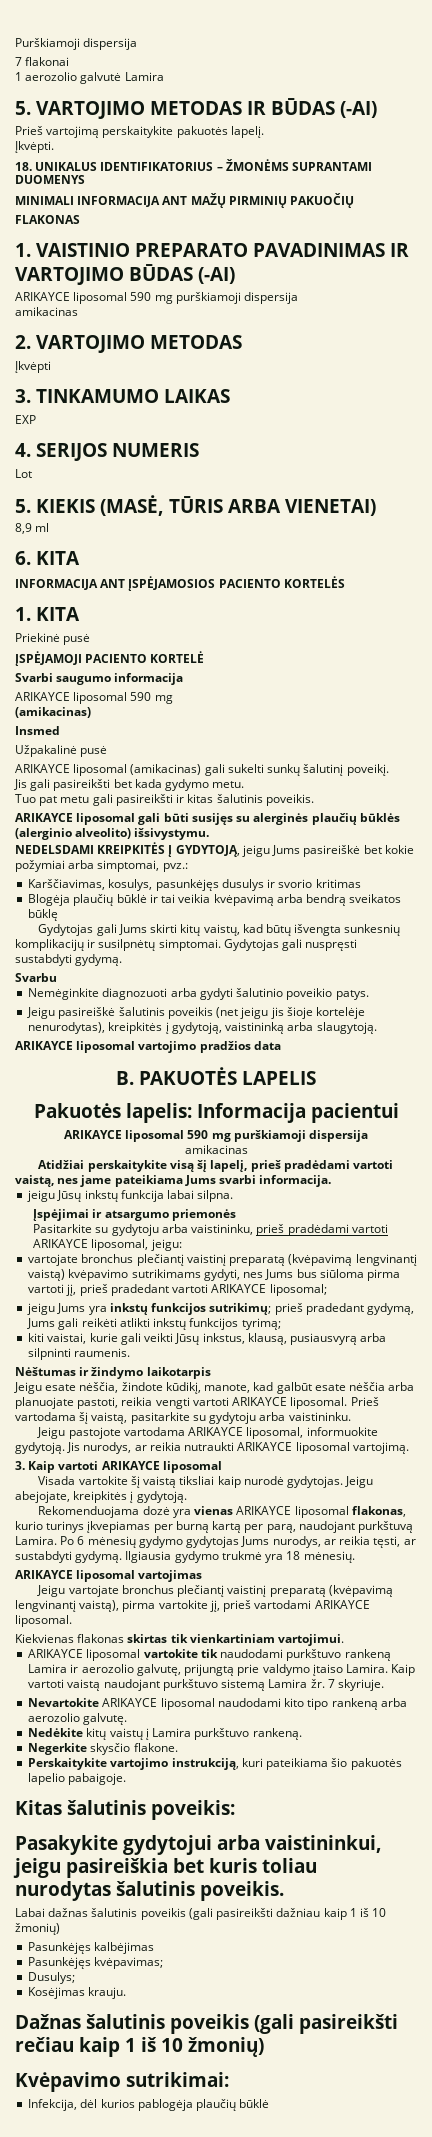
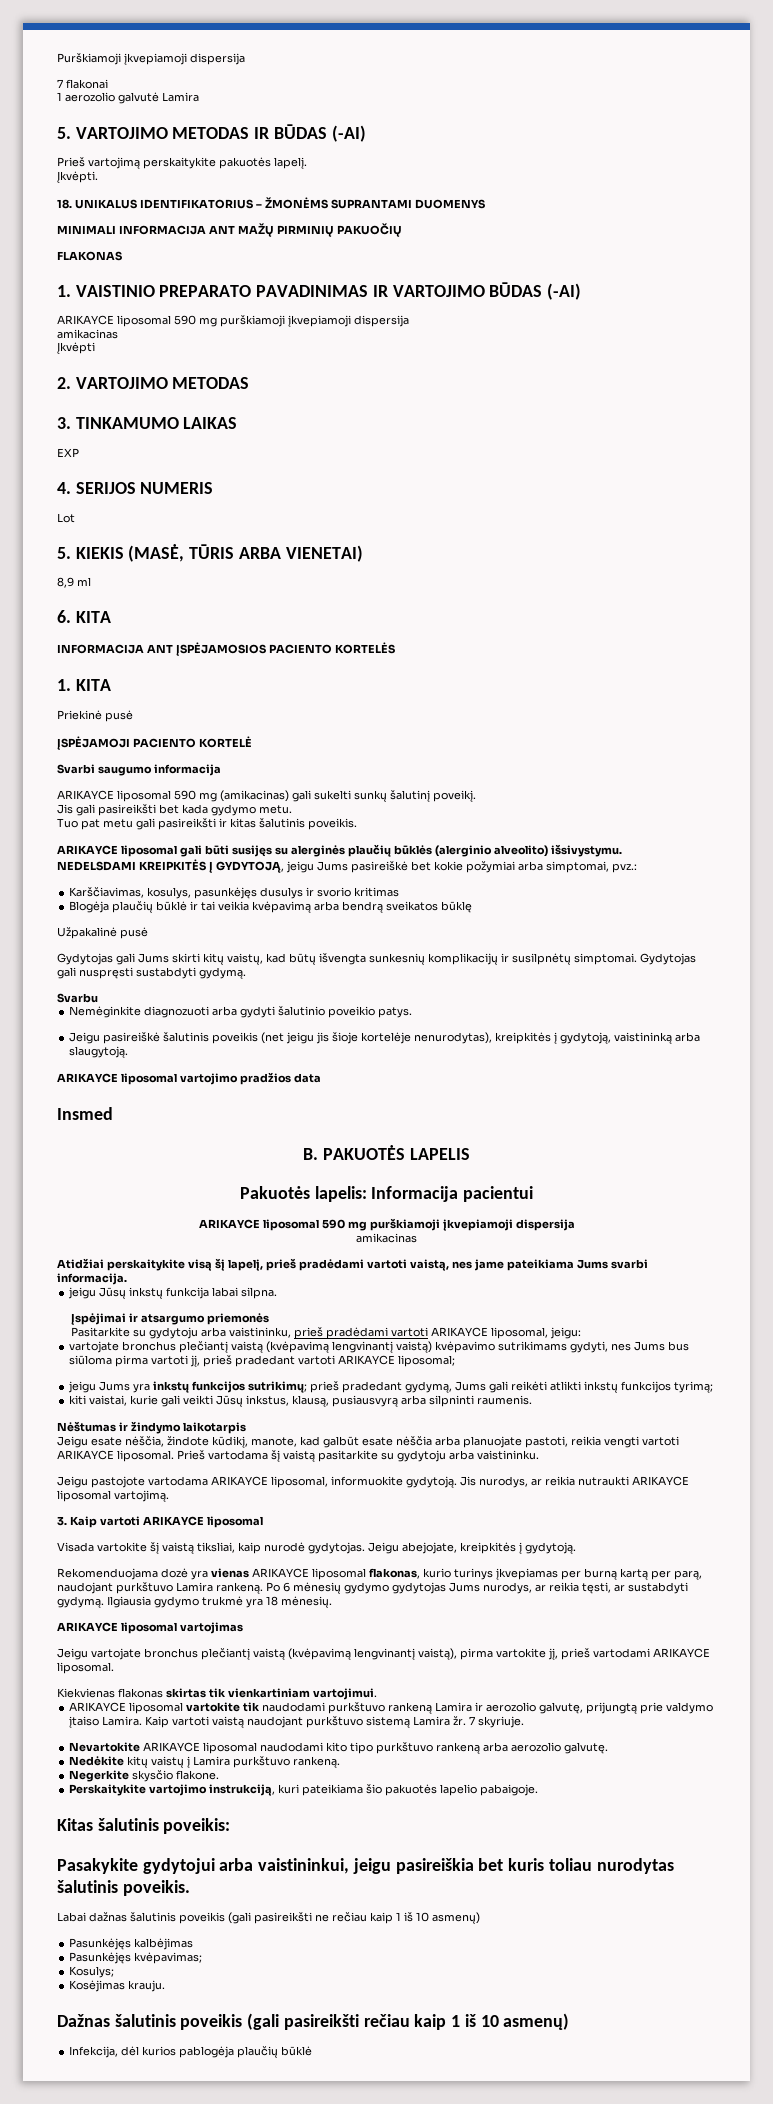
- Purškiamoji dispersija
+ Purškiamoji įkvepiamoji dispersija
  1. VAISTINIO PREPARATO PAVADINIMAS IR VARTOJIMO BŪDAS (-AI)
- ARIKAYCE liposomal 590 mg purškiamoji dispersija
+ ARIKAYCE liposomal 590 mg purškiamoji įkvepiamoji dispersija
  amikacinas
+ Įkvėpti
- Įkvėpti
  Svarbi saugumo informacija
- ARIKAYCE liposomal 590 mg
- (amikacinas)
- Insmed
- Užpakalinė pusė
- ARIKAYCE liposomal (amikacinas) gali sukelti sunkų šalutinį poveikį.
+ ARIKAYCE liposomal 590 mg (amikacinas) gali sukelti sunkų šalutinį poveikį.
+ Užpakalinė pusė
+ Insmed
  Pakuotės lapelis: Informacija pacientui
- ARIKAYCE liposomal 590 mg purškiamoji dispersija
+ ARIKAYCE liposomal 590 mg purškiamoji įkvepiamoji dispersija
- vartojate bronchus plečiantį vaistinį preparatą (kvėpavimą lengvinantį vaistą) kvėpavimo sutrikimams gydyti, nes Jums bus siūloma pirma vartoti jį, prieš pradedant vartoti ARIKAYCE liposomal;
+ vartojate bronchus plečiantį vaistą (kvėpavimą lengvinantį vaistą) kvėpavimo sutrikimams gydyti, nes Jums bus siūloma pirma vartoti jį, prieš pradedant vartoti ARIKAYCE liposomal;
- Prieš vartodama šį vaistą, pasitarkite su gydytoju arba vaistininku.
+ Prieš vartodama šį vaistą pasitarkite su gydytoju arba vaistininku.
- Visada vartokite šį vaistą tiksliai kaip nurodė gydytojas.
+ Visada vartokite šį vaistą tiksliai, kaip nurodė gydytojas.
- Rekomenduojama dozė yra vienas ARIKAYCE liposomal flakonas, kurio turinys įkvepiamas per burną kartą per parą, naudojant purkštuvą Lamira.
+ Rekomenduojama dozė yra vienas ARIKAYCE liposomal flakonas, kurio turinys įkvepiamas per burną kartą per parą, naudojant purkštuvo Lamira rankeną.
- Jeigu vartojate bronchus plečiantį vaistinį preparatą (kvėpavimą lengvinantį vaistą), pirma vartokite jį, prieš vartodami ARIKAYCE liposomal.
+ Jeigu vartojate bronchus plečiantį vaistą (kvėpavimą lengvinantį vaistą), pirma vartokite jį, prieš vartodami ARIKAYCE liposomal.
- Nevartokite ARIKAYCE liposomal naudodami kito tipo rankeną arba aerozolio galvutę.
+ Nevartokite ARIKAYCE liposomal naudodami kito tipo purkštuvo rankeną arba aerozolio galvutę.
- Labai dažnas šalutinis poveikis (gali pasireikšti dažniau kaip 1 iš 10 žmonių)
+ Labai dažnas šalutinis poveikis (gali pasireikšti ne rečiau kaip 1 iš 10 asmenų)
- Dusulys;
+ Kosulys;
- Dažnas šalutinis poveikis (gali pasireikšti rečiau kaip 1 iš 10 žmonių)
- Kvėpavimo sutrikimai:
+ Dažnas šalutinis poveikis (gali pasireikšti rečiau kaip 1 iš 10 asmenų)

